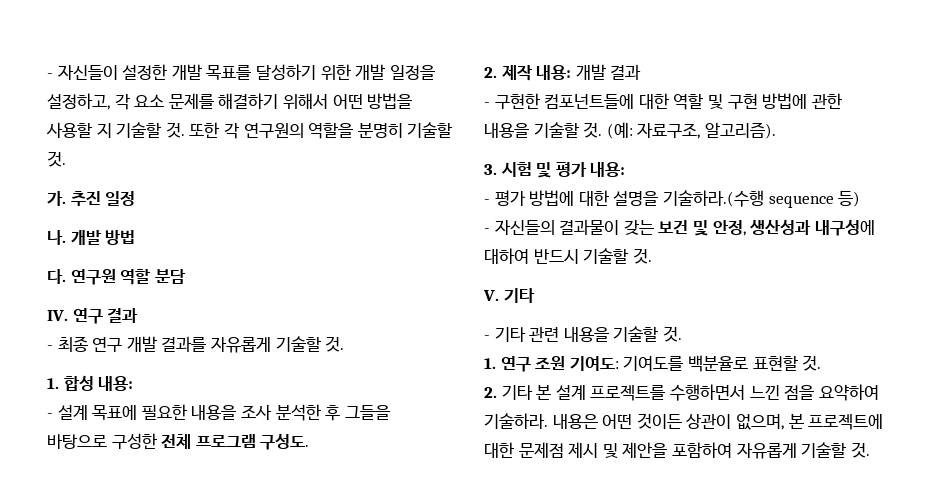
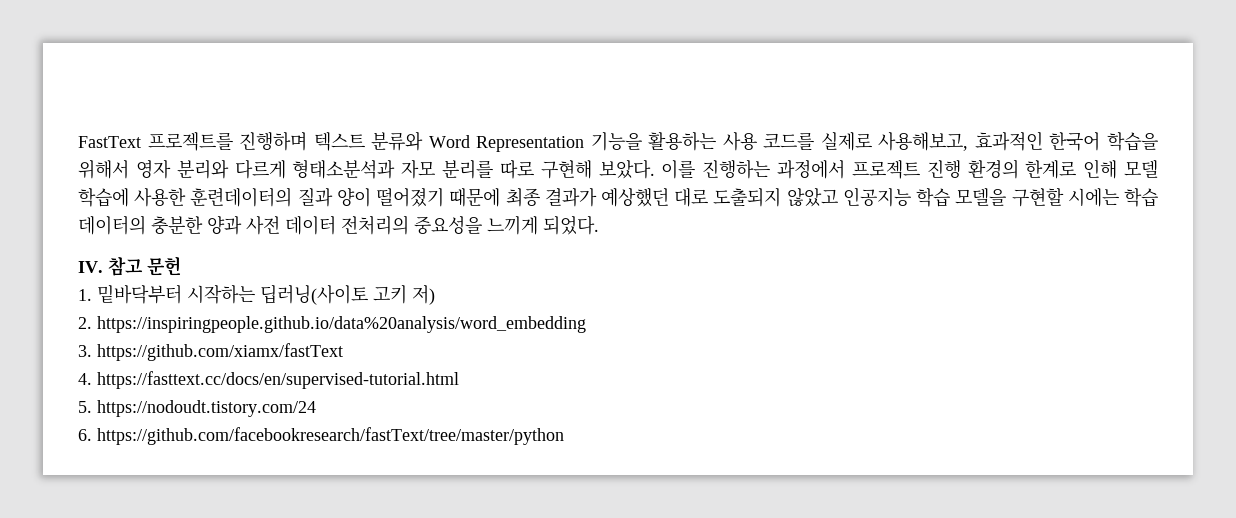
- - 자신들이 설정한 개발 목표를 달성하기 위한 개발 일정을 설정하고, 각 요소 문제를 해결하기 위해서 어떤 방법을 사용할 지 기술할 것. 또한 각 연구원의 역할을 분명히 기술할 것.
- 가. 추진 일정
- 나. 개발 방법
- 다. 연구원 역할 분담
- IV. 연구 결과
- - 최종 연구 개발 결과를 자유롭게 기술할 것.
- 1. 합성 내용:
- - 설계 목표에 필요한 내용을 조사 분석한 후 그들을 바탕으로 구성한 전체 프로그램 구성도.
- 2. 제작 내용: 개발 결과
- - 구현한 컴포넌트들에 대한 역할 및 구현 방법에 관한 내용을 기술할 것. (예: 자료구조, 알고리즘).
- 3. 시험 및 평가 내용:
- - 평가 방법에 대한 설명을 기술하라.(수행 sequence 등)
- - 자신들의 결과물이 갖는 보건 및 안정, 생산성과 내구성에 대하여 반드시 기술할 것.
- V. 기타
- - 기타 관련 내용을 기술할 것.
- 1. 연구 조원 기여도: 기여도를 백분율로 표현할 것.
- 2. 기타 본 설계 프로젝트를 수행하면서 느낀 점을 요약하여 기술하라. 내용은 어떤 것이든 상관이 없으며, 본 프로젝트에 대한 문제점 제시 및 제안을 포함하여 자유롭게 기술할 것.
+ FastText 프로젝트를 진행하며 텍스트 분류와 Word Representation 기능을 활용하는 사용 코드를 실제로 사용해보고, 효과적인 한국어 학습을 위해서 영자 분리와 다르게 형태소분석과 자모 분리를 따로 구현해 보았다. 이를 진행하는 과정에서 프로젝트 진행 환경의 한계로 인해 모델 학습에 사용한 훈련데이터의 질과 양이 떨어졌기 때문에 최종 결과가 예상했던 대로 도출되지 않았고 인공지능 학습 모델을 구현할 시에는 학습 데이터의 충분한 양과 사전 데이터 전처리의 중요성을 느끼게 되었다.
+ IV. 참고 문헌
+ 1. 밑바닥부터 시작하는 딥러닝(사이토 고키 저)
+ 2. https://inspiringpeople.github.io/data%20analysis/word_embedding
+ 3. https://github.com/xiamx/fastText
+ 4. https://fasttext.cc/docs/en/supervised-tutorial.html
+ 5. https://nodoudt.tistory.com/24
+ 6. https://github.com/facebookresearch/fastText/tree/master/python

